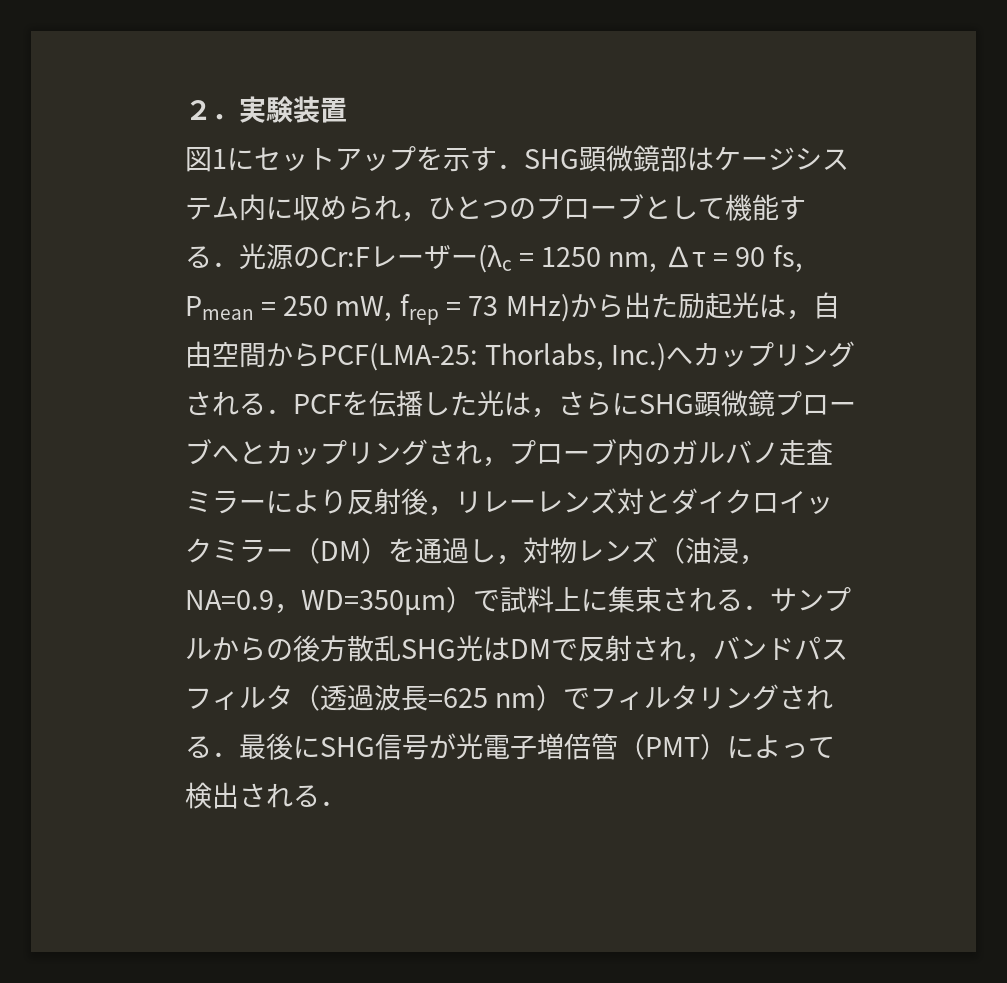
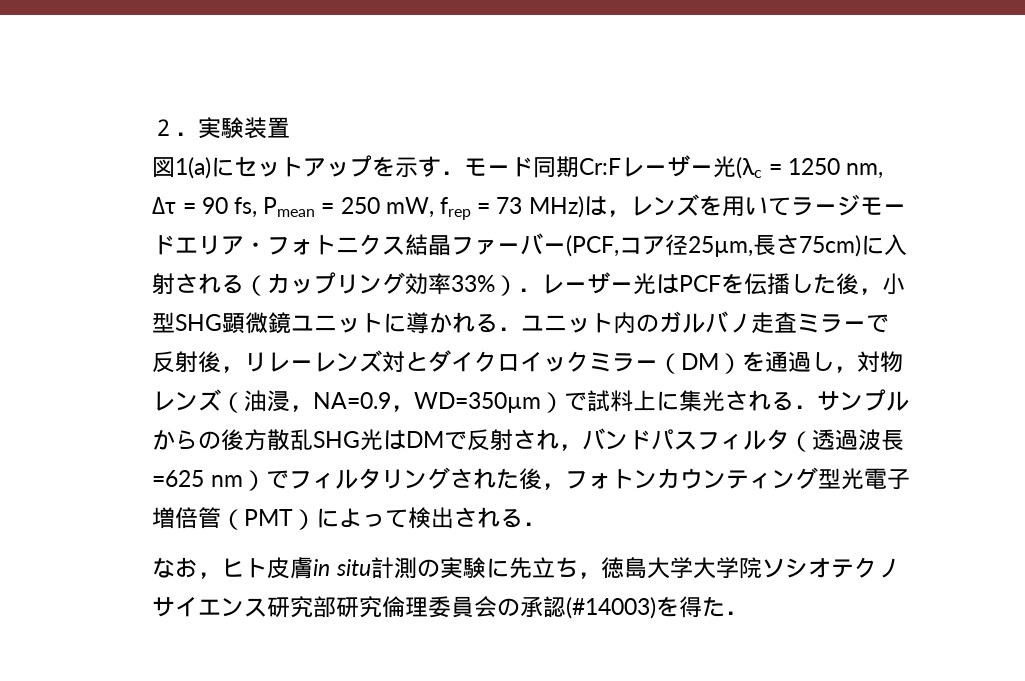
- 図1にセットアップを示す．SHG顕微鏡部はケージシステム内に収められ，ひとつのプローブとして機能する．光源のCr:Fレーザー(λc = 1250 nm, ∆τ = 90 fs, Pmean = 250 mW, frep = 73 MHz)から出た励起光は，自由空間からPCF(LMA-25: Thorlabs, Inc.)へカップリングされる．PCFを伝播した光は，さらにSHG顕微鏡プローブへとカップリングされ，プローブ内のガルバノ走査ミラーにより反射後，リレーレンズ対とダイクロイックミラー（DM）を通過し，対物レンズ（油浸，NA=0.9，WD=350µm）で試料上に集束される．サンプルからの後方散乱SHG光はDMで反射され，バンドパスフィルタ（透過波長=625 nm）でフィルタリングされる．最後にSHG信号が光電子増倍管（PMT）によって検出される．
+ 図1(a)にセットアップを示す．モード同期Cr:Fレーザー光(λc = 1250 nm, ∆τ = 90 fs, Pmean = 250 mW, frep = 73 MHz)は，レンズを用いてラージモードエリア・フォトニクス結晶ファーバー(PCF,コア径25µm,長さ75cm)に入射される（カップリング効率33%）．レーザー光はPCFを伝播した後，小型SHG顕微鏡ユニットに導かれる．ユニット内のガルバノ走査ミラーで反射後，リレーレンズ対とダイクロイックミラー（DM）を通過し，対物レンズ（油浸，NA=0.9，WD=350µm）で試料上に集光される．サンプルからの後方散乱SHG光はDMで反射され，バンドパスフィルタ（透過波長=625 nm）でフィルタリングされた後，フォトンカウンティング型光電子増倍管（PMT）によって検出される．
+ なお，ヒト皮膚in situ計測の実験に先立ち，徳島大学大学院ソシオテクノサイエンス研究部研究倫理委員会の承認(#14003)を得た．

